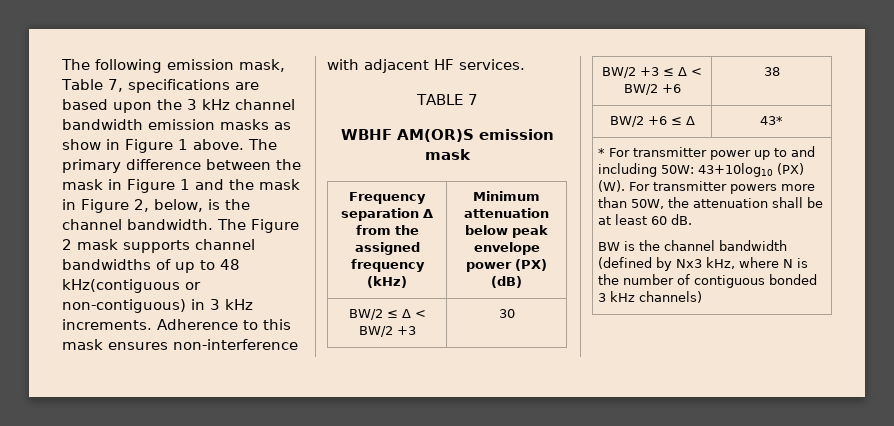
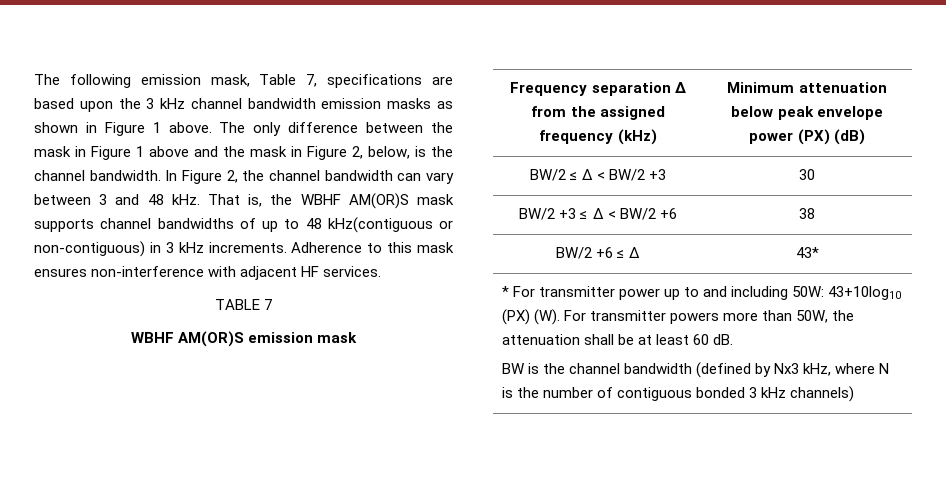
- The following emission mask, Table 7, specifications are based upon the 3 kHz channel bandwidth emission masks as show in Figure 1 above.
+ The following emission mask, Table 7, specifications are based upon the 3 kHz channel bandwidth emission masks as shown in Figure 1 above.
- The primary difference between the mask in Figure 1 and the mask in Figure 2, below, is the channel bandwidth.
+ The only difference between the mask in Figure 1 above and the mask in Figure 2, below, is the channel bandwidth.
- The Figure 2 mask supports channel bandwidths of up to 48 kHz(contiguous or non-contiguous) in 3 kHz increments.
+ In Figure 2, the channel bandwidth can vary between 3 and 48 kHz. That is, the WBHF AM(OR)S mask supports channel bandwidths of up to 48 kHz(contiguous or non-contiguous) in 3 kHz increments.

